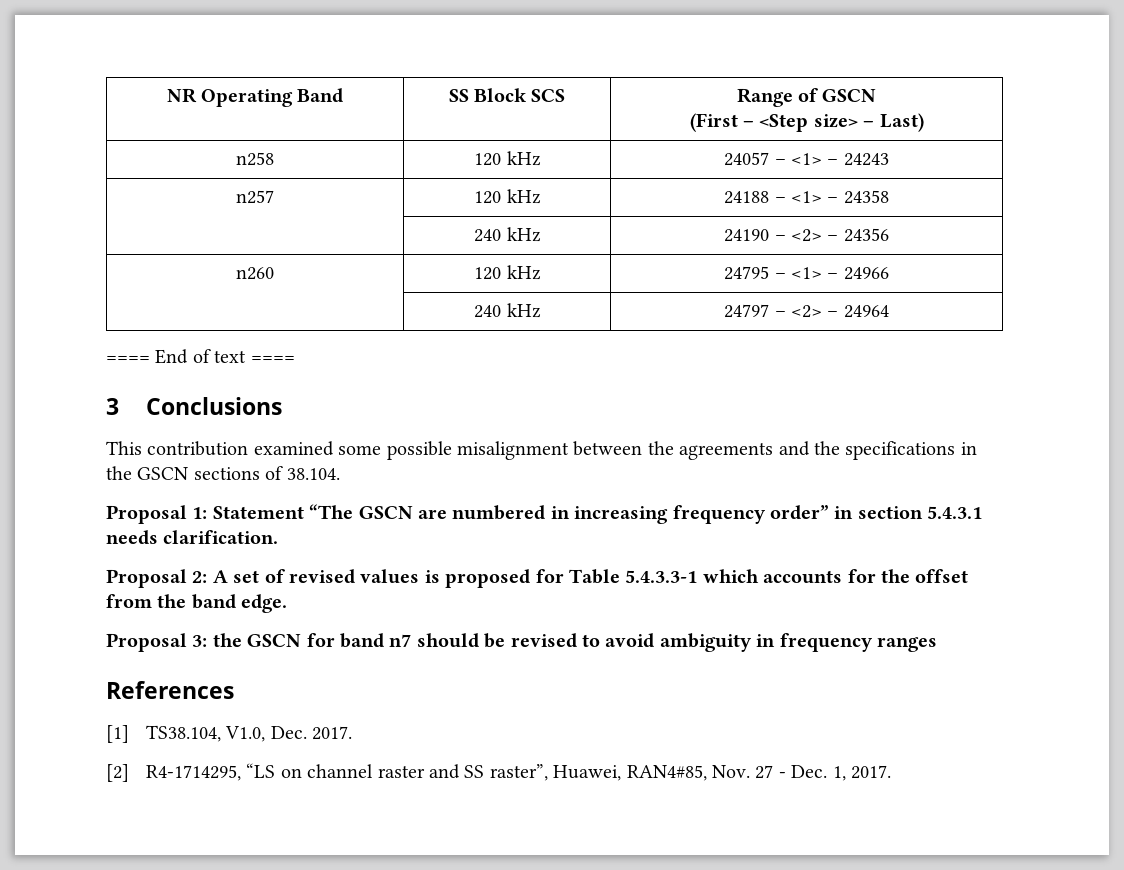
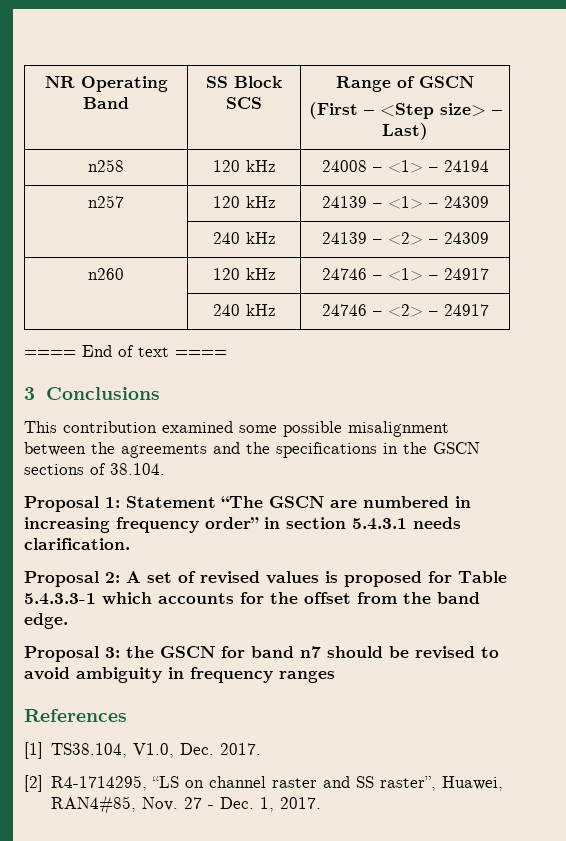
- n258 | 120 kHz | 24057 – <1> – 24243
+ n258 | 120 kHz | 24008 – <1> – 24194
- n257 | 120 kHz | 24188 – <1> – 24358
- | 240 kHz | 24190 – <2> – 24356
+ n257 | 120 kHz | 24139 – <1> – 24309
+ | 240 kHz | 24139 – <2> – 24309
- n260 | 120 kHz | 24795 – <1> – 24966
- | 240 kHz | 24797 – <2> – 24964
+ n260 | 120 kHz | 24746 – <1> – 24917
+ | 240 kHz | 24746 – <2> – 24917

